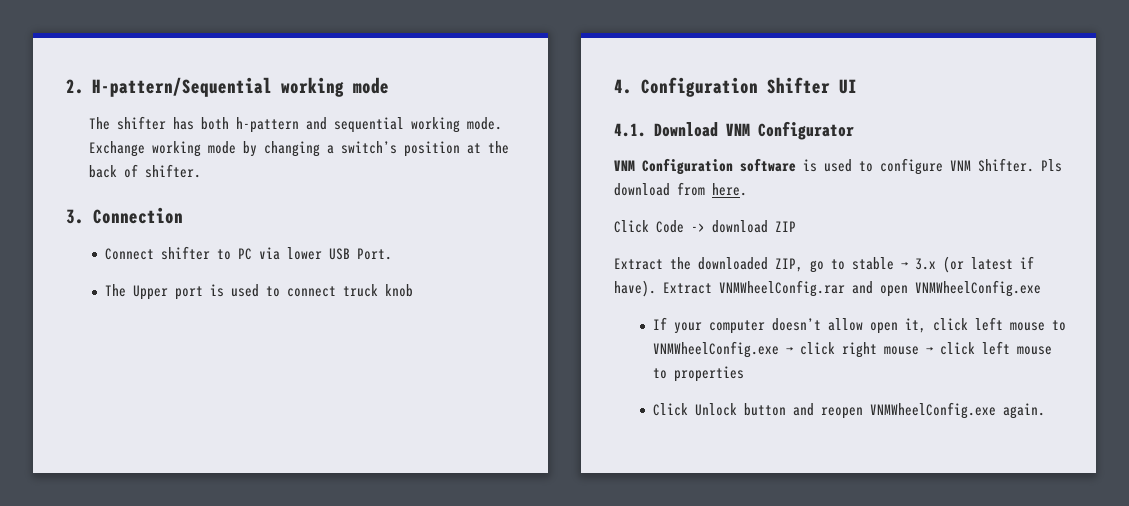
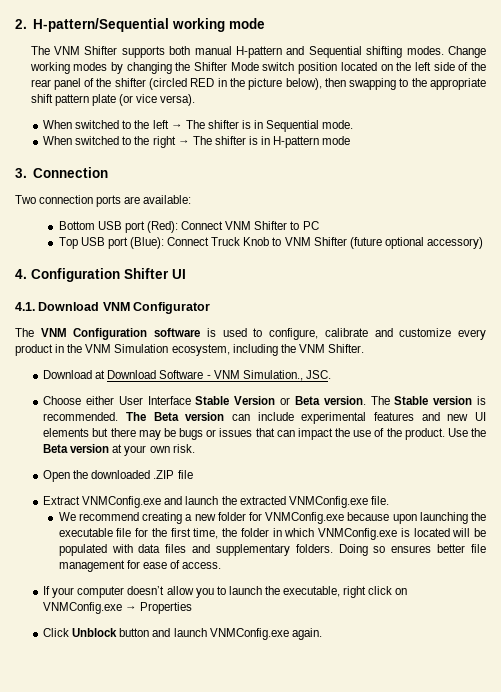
- The shifter has both h-pattern and sequential working mode. Exchange working mode by changing a switch’s position at the back of shifter.
+ The VNM Shifter supports both manual H-pattern and Sequential shifting modes. Change working modes by changing the Shifter Mode switch position located on the left side of the rear panel of the shifter (circled RED in the picture below), then swapping to the appropriate shift pattern plate (or vice versa).
+ When switched to the left → The shifter is in Sequential mode.
+ When switched to the right → The shifter is in H-pattern mode
  3. Connection
- Connect shifter to PC via lower USB Port.
- The Upper port is used to connect truck knob
+ Two connection ports are available:
+ Bottom USB port (Red): Connect VNM Shifter to PC
+ Top USB port (Blue): Connect Truck Knob to VNM Shifter (future optional accessory)
- VNM Configuration software is used to configure VNM Shifter. Pls download from here.
- Click Code -> download ZIP
- Extract the downloaded ZIP, go to stable → 3.x (or latest if have). Extract VNMWheelConfig.rar and open VNMWheelConfig.exe
+ The VNM Configuration software is used to configure, calibrate and customize every product in the VNM Simulation ecosystem, including the VNM Shifter.
+ Download at Download Software - VNM Simulation., JSC.
+ Choose either User Interface Stable Version or Beta version. The Stable version is recommended. The Beta version can include experimental features and new UI elements but there may be bugs or issues that can impact the use of the product. Use the Beta version at your own risk.
+ Open the downloaded .ZIP file
+ Extract VNMConfig.exe and launch the extracted VNMConfig.exe file.
+ We recommend creating a new folder for VNMConfig.exe because upon launching the executable file for the first time, the folder in which VNMConfig.exe is located will be populated with data files and supplementary folders. Doing so ensures better file management for ease of access.
- If your computer doesn’t allow open it, click left mouse to VNMWheelConfig.exe → click right mouse → click left mouse to properties
- Click Unlock button and reopen VNMWheelConfig.exe again.
+ If your computer doesn’t allow you to launch the executable, right click on VNMConfig.exe → Properties
+ Click Unblock button and launch VNMConfig.exe again.

